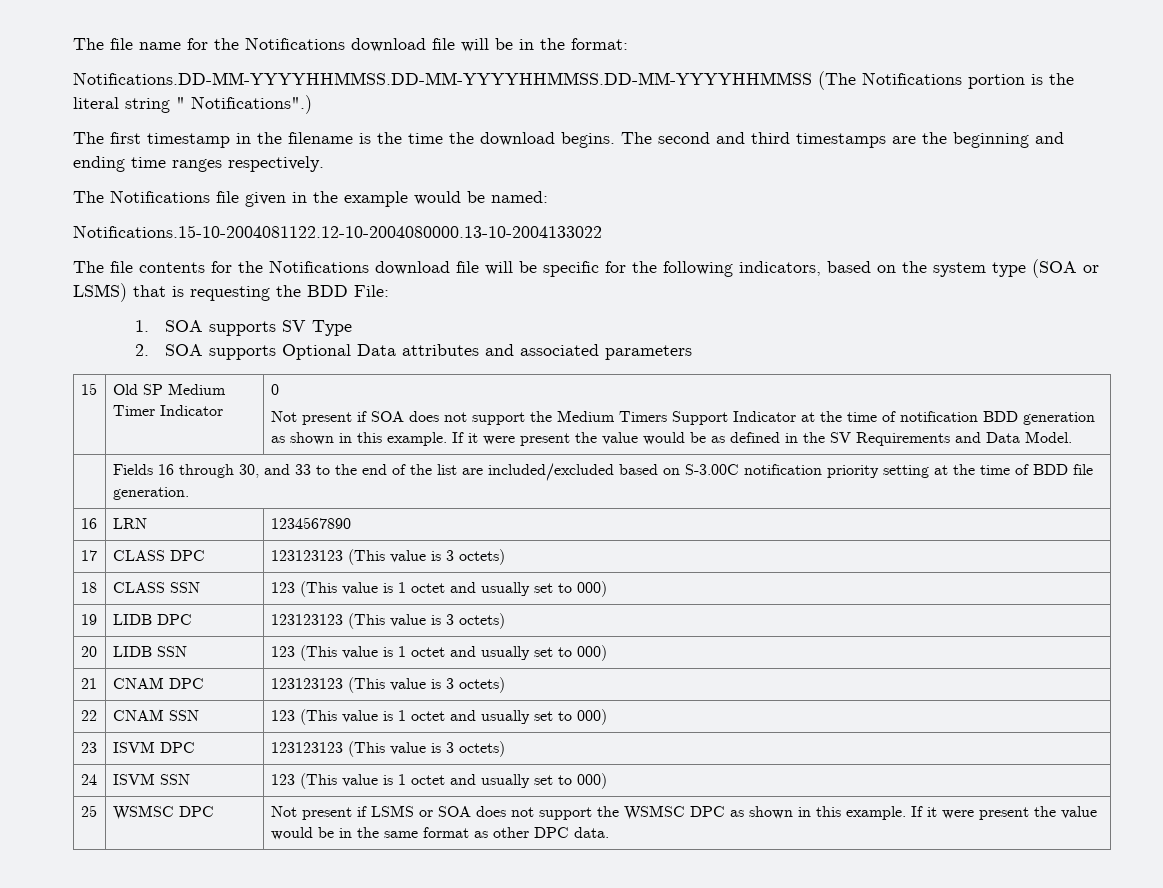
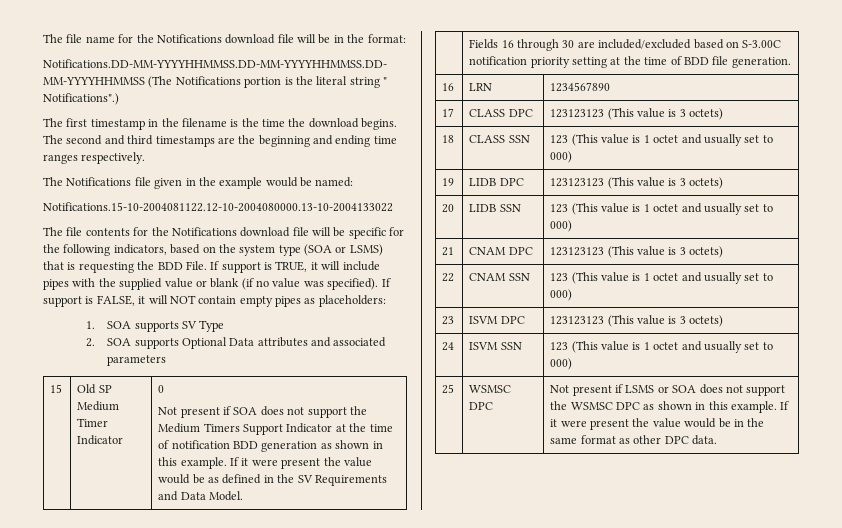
- The file contents for the Notifications download file will be specific for the following indicators, based on the system type (SOA or LSMS) that is requesting the BDD File:
+ The file contents for the Notifications download file will be specific for the following indicators, based on the system type (SOA or LSMS) that is requesting the BDD File. If support is TRUE, it will include pipes with the supplied value or blank (if no value was specified). If support is FALSE, it will NOT contain empty pipes as placeholders:
- | Fields 16 through 30, and 33 to the end of the list are included/excluded based on S-3.00C notification priority setting at the time of BDD file generation.
+ | Fields 16 through 30 are included/excluded based on S-3.00C notification priority setting at the time of BDD file generation.

